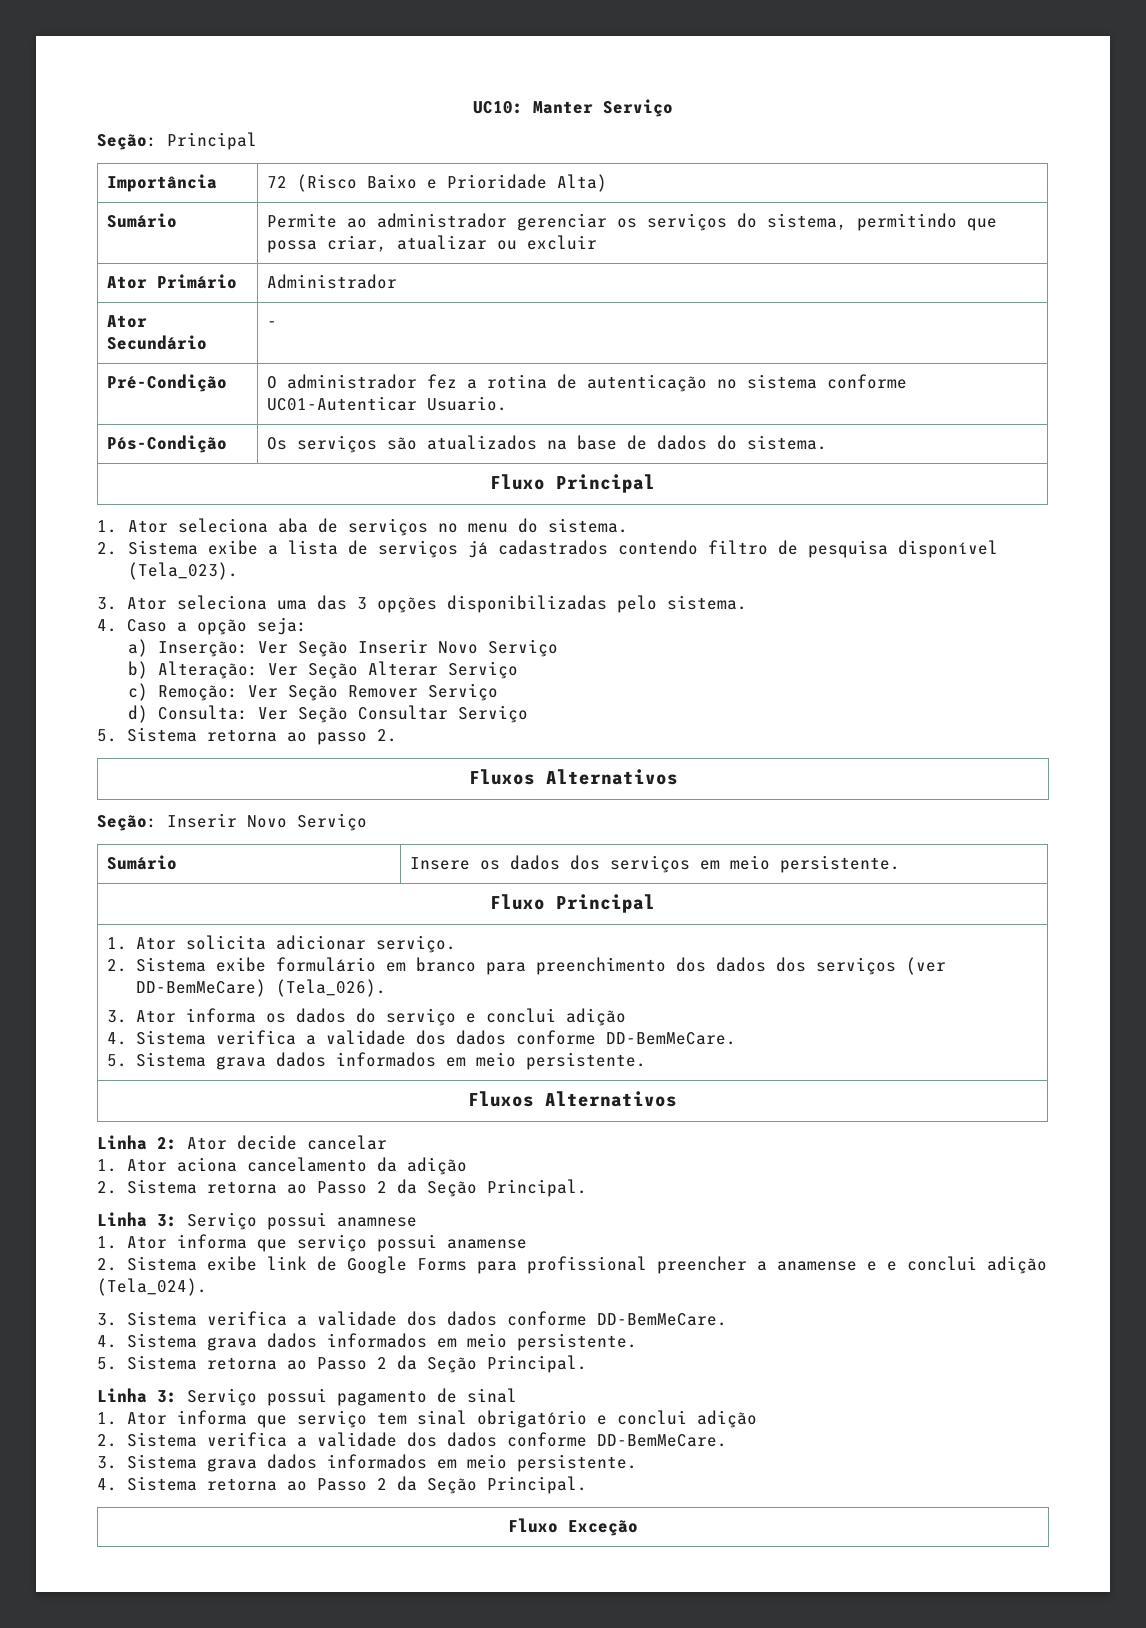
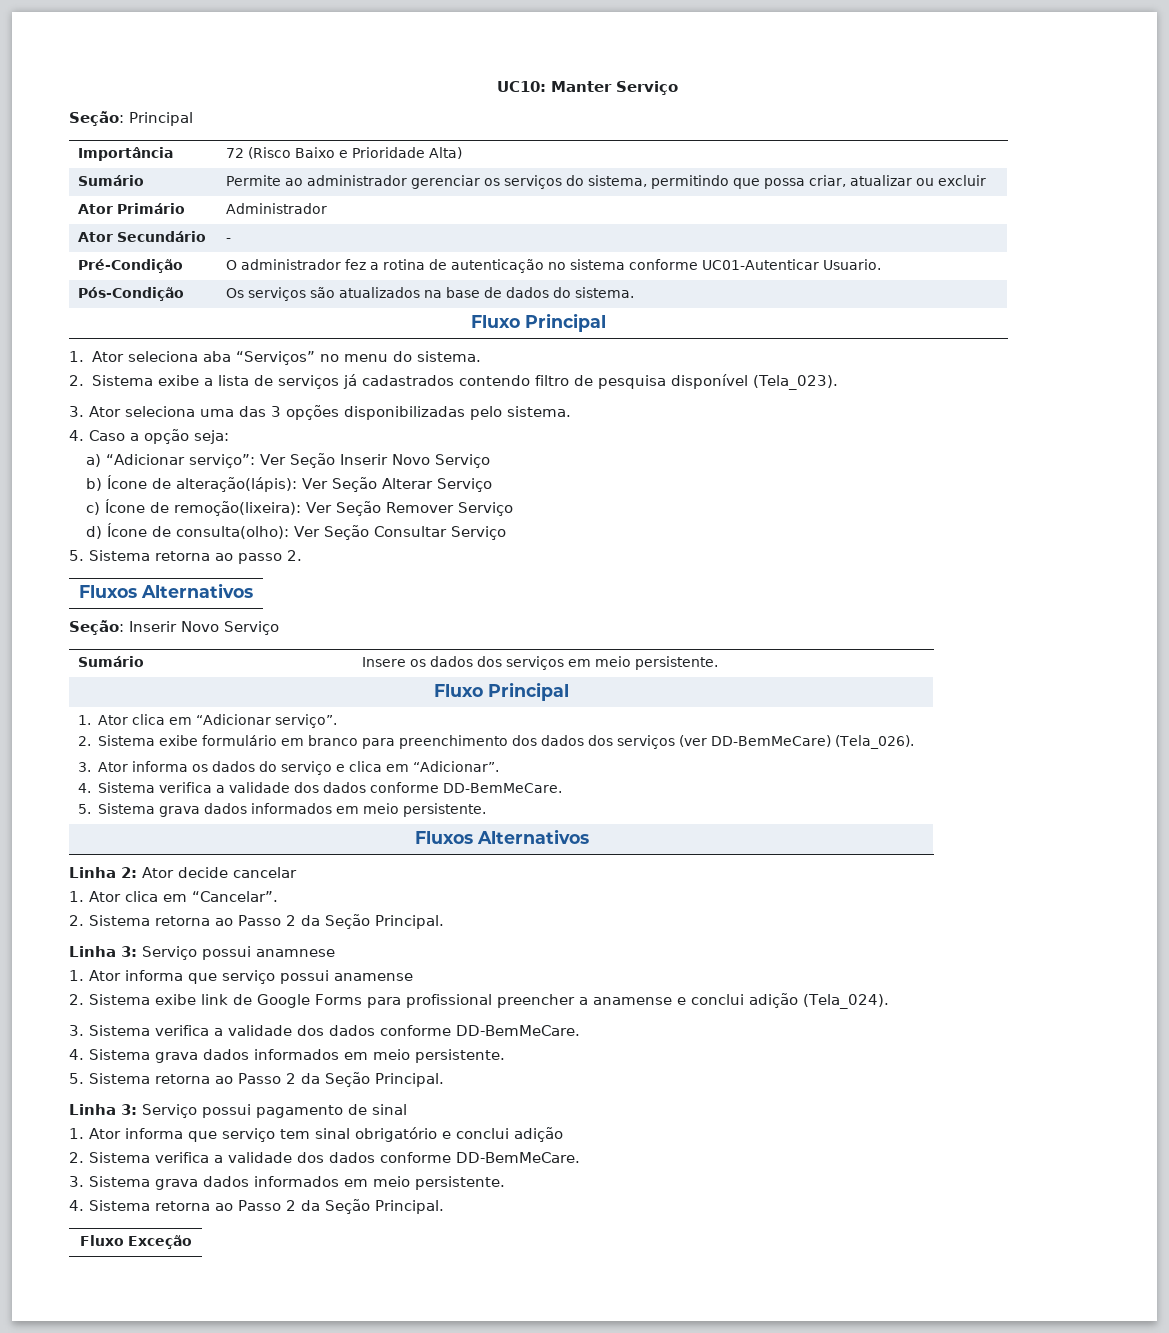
- 1. Ator seleciona aba de serviços no menu do sistema.
+ 1. Ator seleciona aba “Serviços” no menu do sistema.
- a) Inserção: Ver Seção Inserir Novo Serviço
+ a) “Adicionar serviço”: Ver Seção Inserir Novo Serviço
- b) Alteração: Ver Seção Alterar Serviço
+ b) Ícone de alteração(lápis): Ver Seção Alterar Serviço
- c) Remoção: Ver Seção Remover Serviço
+ c) Ícone de remoção(lixeira): Ver Seção Remover Serviço
- d) Consulta: Ver Seção Consultar Serviço
+ d) Ícone de consulta(olho): Ver Seção Consultar Serviço
- 1. Ator solicita adicionar serviço.
+ 1. Ator clica em “Adicionar serviço”.
- 3. Ator informa os dados do serviço e conclui adição
+ 3. Ator informa os dados do serviço e clica em “Adicionar”.
- 1. Ator aciona cancelamento da adição
+ 1. Ator clica em “Cancelar”.
- 2. Sistema exibe link de Google Forms para profissional preencher a anamense e e conclui adição (Tela_024).
+ 2. Sistema exibe link de Google Forms para profissional preencher a anamense e conclui adição (Tela_024).

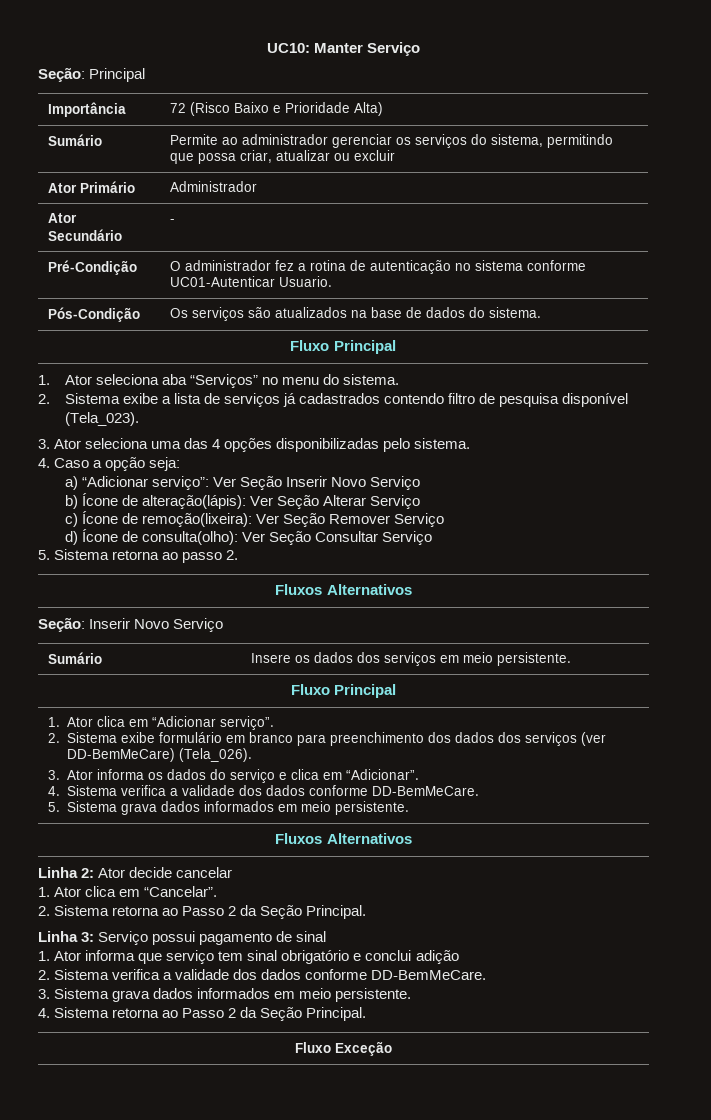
- 3. Ator seleciona uma das 3 opções disponibilizadas pelo sistema.
+ 3. Ator seleciona uma das 4 opções disponibilizadas pelo sistema.
- Linha 3: Serviço possui anamnese
- 1. Ator informa que serviço possui anamense
- 2. Sistema exibe link de Google Forms para profissional preencher a anamense e conclui adição (Tela_024).
- 3. Sistema verifica a validade dos dados conforme DD-BemMeCare.
- 4. Sistema grava dados informados em meio persistente.
- 5. Sistema retorna ao Passo 2 da Seção Principal.

